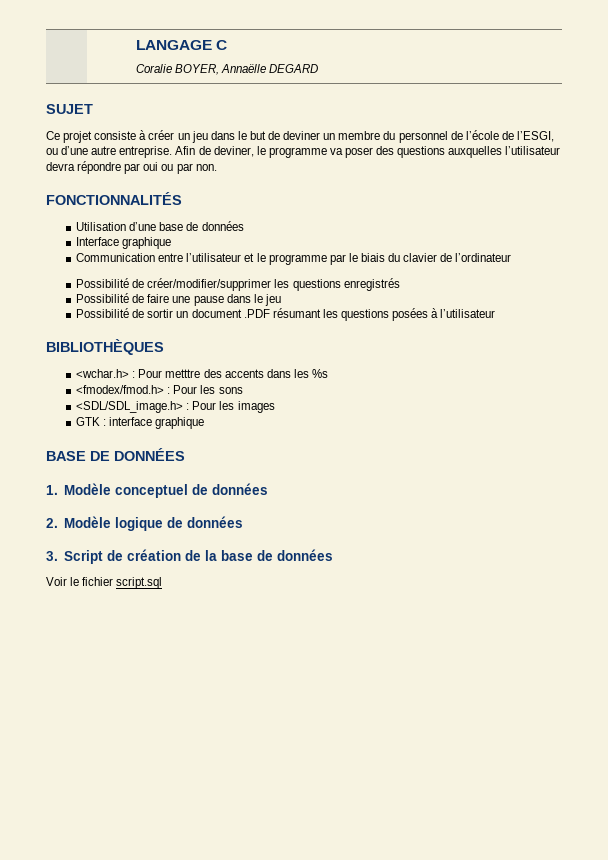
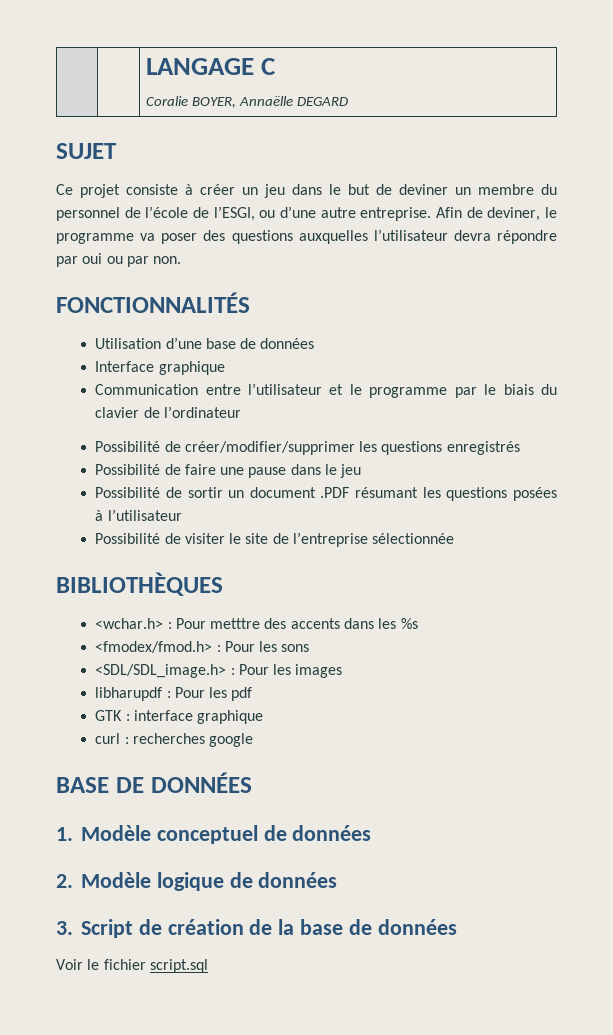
+ Possibilité de visiter le site de l’entreprise sélectionnée
+ libharupdf : Pour les pdf
+ curl : recherches google

